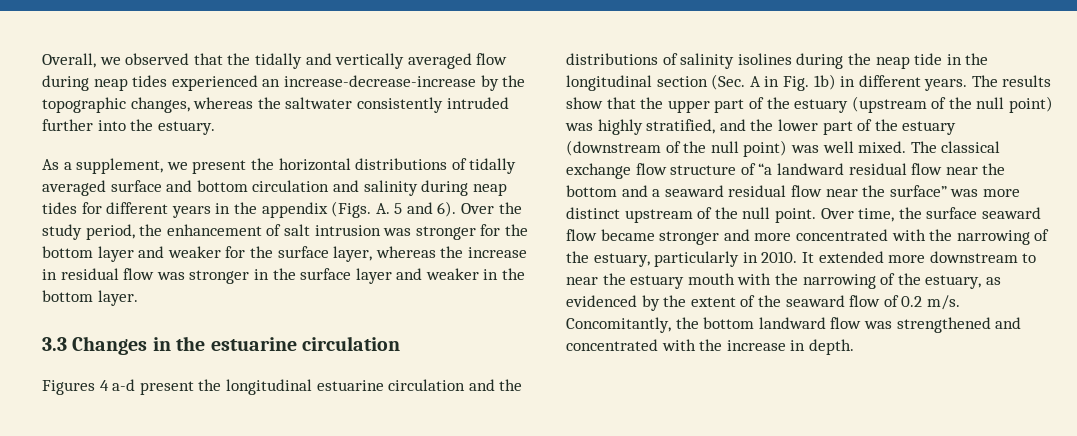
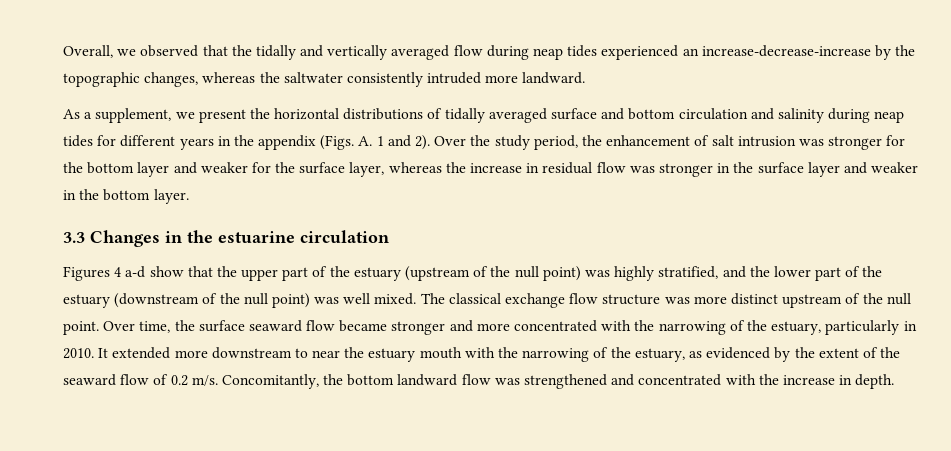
- Overall, we observed that the tidally and vertically averaged flow during neap tides experienced an increase-decrease-increase by the topographic changes, whereas the saltwater consistently intruded further into the estuary.
+ Overall, we observed that the tidally and vertically averaged flow during neap tides experienced an increase-decrease-increase by the topographic changes, whereas the saltwater consistently intruded more landward.
- As a supplement, we present the horizontal distributions of tidally averaged surface and bottom circulation and salinity during neap tides for different years in the appendix (Figs. A. 5 and 6).
+ As a supplement, we present the horizontal distributions of tidally averaged surface and bottom circulation and salinity during neap tides for different years in the appendix (Figs. A. 1 and 2).
- Figures 4 a-d present the longitudinal estuarine circulation and the distributions of salinity isolines during the neap tide in the longitudinal section (Sec. A in Fig. 1b) in different years. The results show that the upper part of the estuary (upstream of the null point) was highly stratified, and the lower part of the estuary (downstream of the null point) was well mixed.
+ Figures 4 a-d show that the upper part of the estuary (upstream of the null point) was highly stratified, and the lower part of the estuary (downstream of the null point) was well mixed.
- The classical exchange flow structure of “a landward residual flow near the bottom and a seaward residual flow near the surface” was more distinct upstream of the null point.
+ The classical exchange flow structure was more distinct upstream of the null point.

